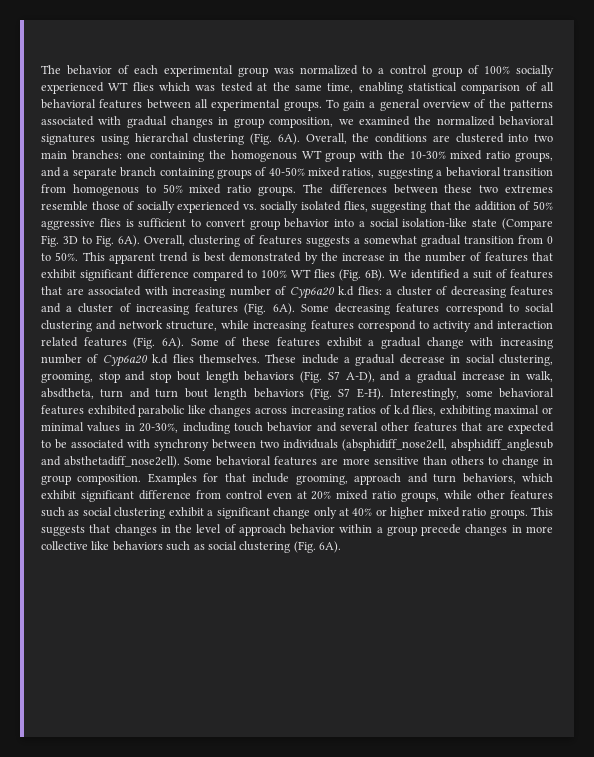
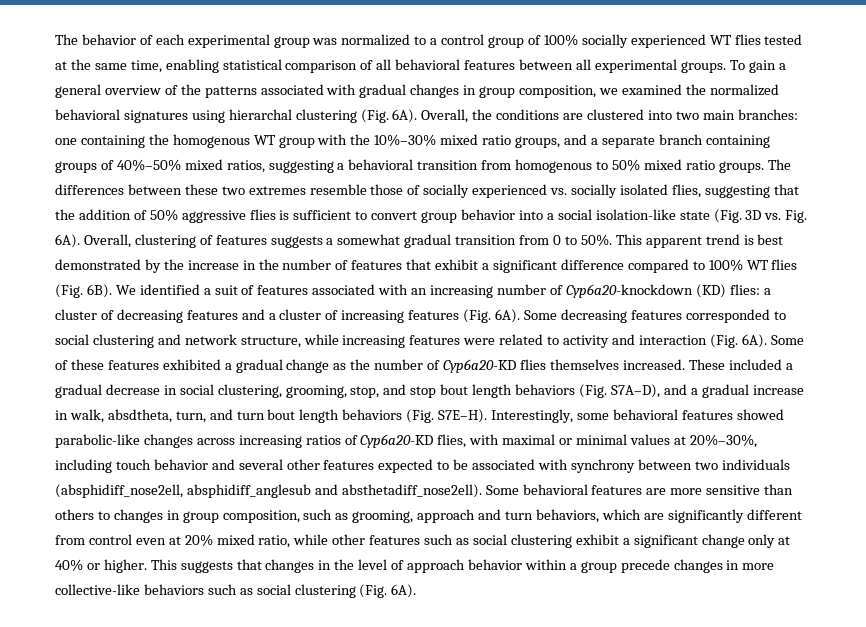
- The behavior of each experimental group was normalized to a control group of 100% socially experienced WT flies which was tested at the same time, enabling statistical comparison of all behavioral features between all experimental groups.
+ The behavior of each experimental group was normalized to a control group of 100% socially experienced WT flies tested at the same time, enabling statistical comparison of all behavioral features between all experimental groups.
- Overall, the conditions are clustered into two main branches: one containing the homogenous WT group with the 10-30% mixed ratio groups, and a separate branch containing groups of 40-50% mixed ratios, suggesting a behavioral transition from homogenous to 50% mixed ratio groups.
+ Overall, the conditions are clustered into two main branches: one containing the homogenous WT group with the 10%–30% mixed ratio groups, and a separate branch containing groups of 40%–50% mixed ratios, suggesting a behavioral transition from homogenous to 50% mixed ratio groups.
- The differences between these two extremes resemble those of socially experienced vs. socially isolated flies, suggesting that the addition of 50% aggressive flies is sufficient to convert group behavior into a social isolation-like state (Compare Fig. 3D to Fig. 6A).
+ The differences between these two extremes resemble those of socially experienced vs. socially isolated flies, suggesting that the addition of 50% aggressive flies is sufficient to convert group behavior into a social isolation-like state (Fig. 3D vs. Fig. 6A).
- This apparent trend is best demonstrated by the increase in the number of features that exhibit significant difference compared to 100% WT flies (Fig. 6B).
+ This apparent trend is best demonstrated by the increase in the number of features that exhibit a significant difference compared to 100% WT flies (Fig. 6B).
- We identified a suit of features that are associated with increasing number of Cyp6a20 k.d flies: a cluster of decreasing features and a cluster of increasing features (Fig. 6A).
+ We identified a suit of features associated with an increasing number of Cyp6a20-knockdown (KD) flies: a cluster of decreasing features and a cluster of increasing features (Fig. 6A).
- Some decreasing features correspond to social clustering and network structure, while increasing features correspond to activity and interaction related features (Fig. 6A).
+ Some decreasing features corresponded to social clustering and network structure, while increasing features were related to activity and interaction (Fig. 6A).
- Some of these features exhibit a gradual change with increasing number of Cyp6a20 k.d flies themselves. These include a gradual decrease in social clustering, grooming, stop and stop bout length behaviors (Fig. S7 A-D), and a gradual increase in walk, absdtheta, turn and turn bout length behaviors (Fig. S7 E-H).
+ Some of these features exhibited a gradual change as the number of Cyp6a20-KD flies themselves increased. These included a gradual decrease in social clustering, grooming, stop, and stop bout length behaviors (Fig. S7A–D), and a gradual increase in walk, absdtheta, turn, and turn bout length behaviors (Fig. S7E–H).
- Interestingly, some behavioral features exhibited parabolic like changes across increasing ratios of k.d flies, exhibiting maximal or minimal values in 20-30%, including touch behavior and several other features that are expected to be associated with synchrony between two individuals (absphidiff_nose2ell, absphidiff_anglesub and absthetadiff_nose2ell).
+ Interestingly, some behavioral features showed parabolic-like changes across increasing ratios of Cyp6a20-KD flies, with maximal or minimal values at 20%–30%, including touch behavior and several other features expected to be associated with synchrony between two individuals (absphidiff_nose2ell, absphidiff_anglesub and absthetadiff_nose2ell).
- Some behavioral features are more sensitive than others to change in group composition. Examples for that include grooming, approach and turn behaviors, which exhibit significant difference from control even at 20% mixed ratio groups, while other features such as social clustering exhibit a significant change only at 40% or higher mixed ratio groups.
+ Some behavioral features are more sensitive than others to changes in group composition, such as grooming, approach and turn behaviors, which are significantly different from control even at 20% mixed ratio, while other features such as social clustering exhibit a significant change only at 40% or higher.
- This suggests that changes in the level of approach behavior within a group precede changes in more collective like behaviors such as social clustering (Fig. 6A).
+ This suggests that changes in the level of approach behavior within a group precede changes in more collective-like behaviors such as social clustering (Fig. 6A).

